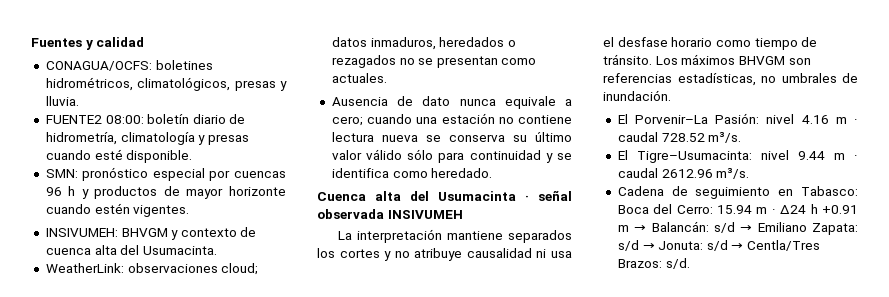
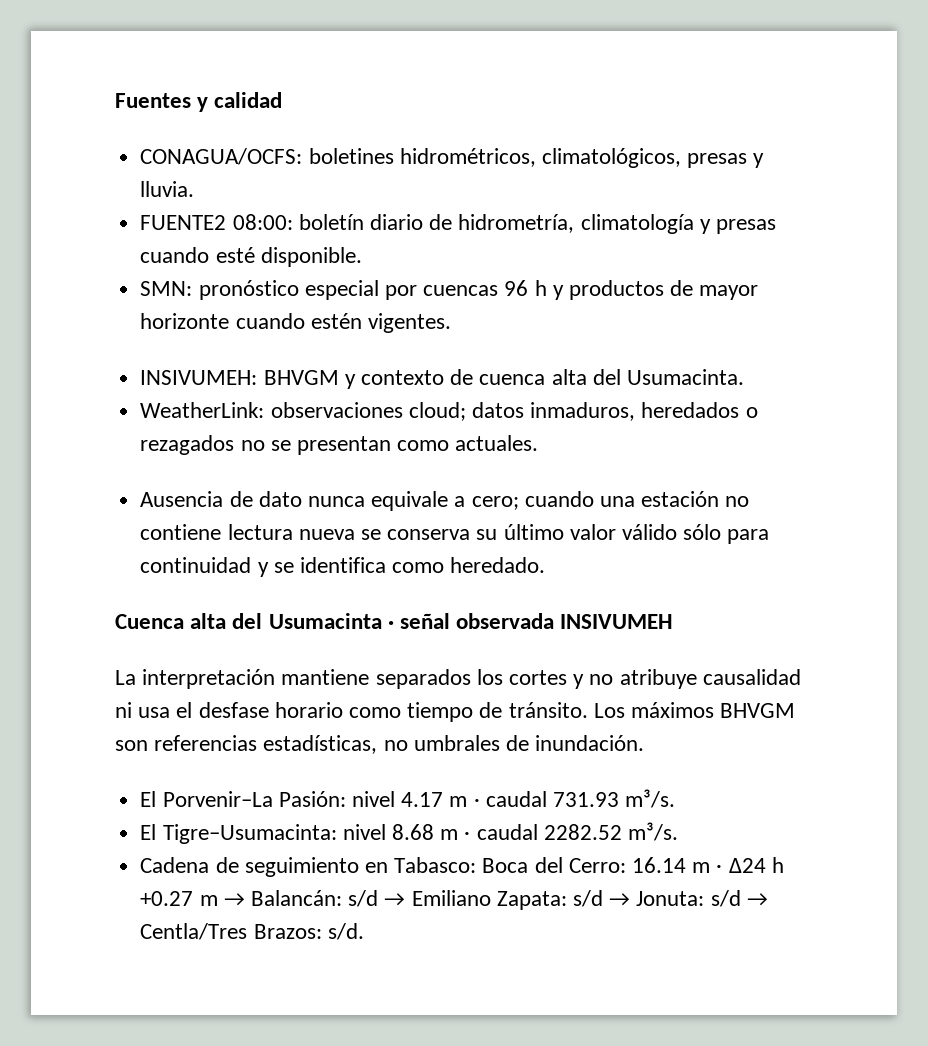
- El Porvenir–La Pasión: nivel 4.16 m · caudal 728.52 m³/s.
+ El Porvenir–La Pasión: nivel 4.17 m · caudal 731.93 m³/s.
- El Tigre–Usumacinta: nivel 9.44 m · caudal 2612.96 m³/s.
+ El Tigre–Usumacinta: nivel 8.68 m · caudal 2282.52 m³/s.
- Cadena de seguimiento en Tabasco: Boca del Cerro: 15.94 m · Δ24 h +0.91 m → Balancán: s/d → Emiliano Zapata: s/d → Jonuta: s/d → Centla/Tres Brazos: s/d.
+ Cadena de seguimiento en Tabasco: Boca del Cerro: 16.14 m · Δ24 h +0.27 m → Balancán: s/d → Emiliano Zapata: s/d → Jonuta: s/d → Centla/Tres Brazos: s/d.

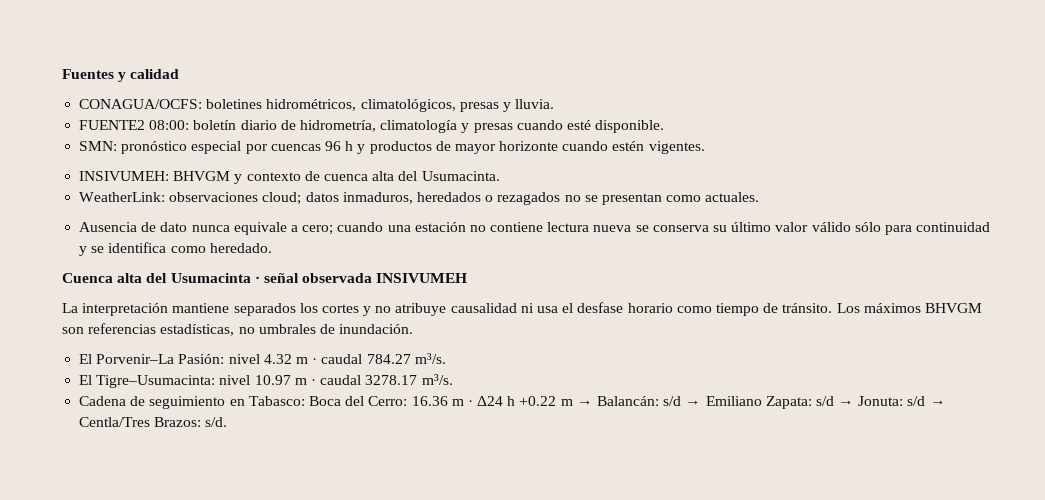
- El Porvenir–La Pasión: nivel 4.17 m · caudal 731.93 m³/s.
+ El Porvenir–La Pasión: nivel 4.32 m · caudal 784.27 m³/s.
- El Tigre–Usumacinta: nivel 8.68 m · caudal 2282.52 m³/s.
+ El Tigre–Usumacinta: nivel 10.97 m · caudal 3278.17 m³/s.
- Cadena de seguimiento en Tabasco: Boca del Cerro: 16.14 m · Δ24 h +0.27 m → Balancán: s/d → Emiliano Zapata: s/d → Jonuta: s/d → Centla/Tres Brazos: s/d.
+ Cadena de seguimiento en Tabasco: Boca del Cerro: 16.36 m · Δ24 h +0.22 m → Balancán: s/d → Emiliano Zapata: s/d → Jonuta: s/d → Centla/Tres Brazos: s/d.

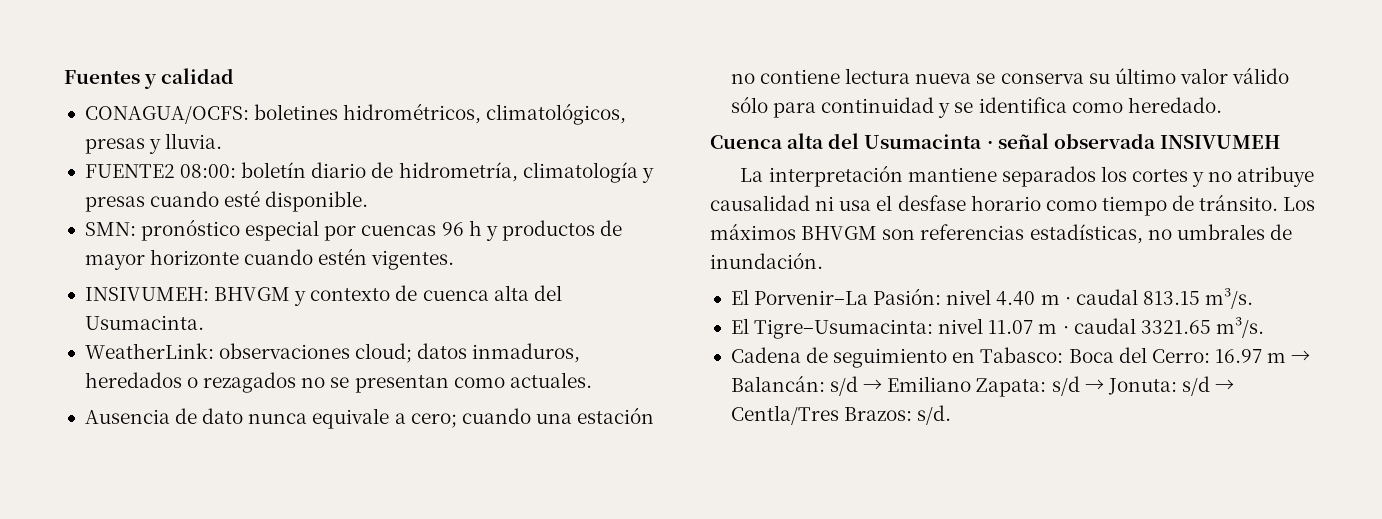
- El Porvenir–La Pasión: nivel 4.32 m · caudal 784.27 m³/s.
+ El Porvenir–La Pasión: nivel 4.40 m · caudal 813.15 m³/s.
- El Tigre–Usumacinta: nivel 10.97 m · caudal 3278.17 m³/s.
+ El Tigre–Usumacinta: nivel 11.07 m · caudal 3321.65 m³/s.
- Cadena de seguimiento en Tabasco: Boca del Cerro: 16.36 m · Δ24 h +0.22 m → Balancán: s/d → Emiliano Zapata: s/d → Jonuta: s/d → Centla/Tres Brazos: s/d.
+ Cadena de seguimiento en Tabasco: Boca del Cerro: 16.97 m → Balancán: s/d → Emiliano Zapata: s/d → Jonuta: s/d → Centla/Tres Brazos: s/d.

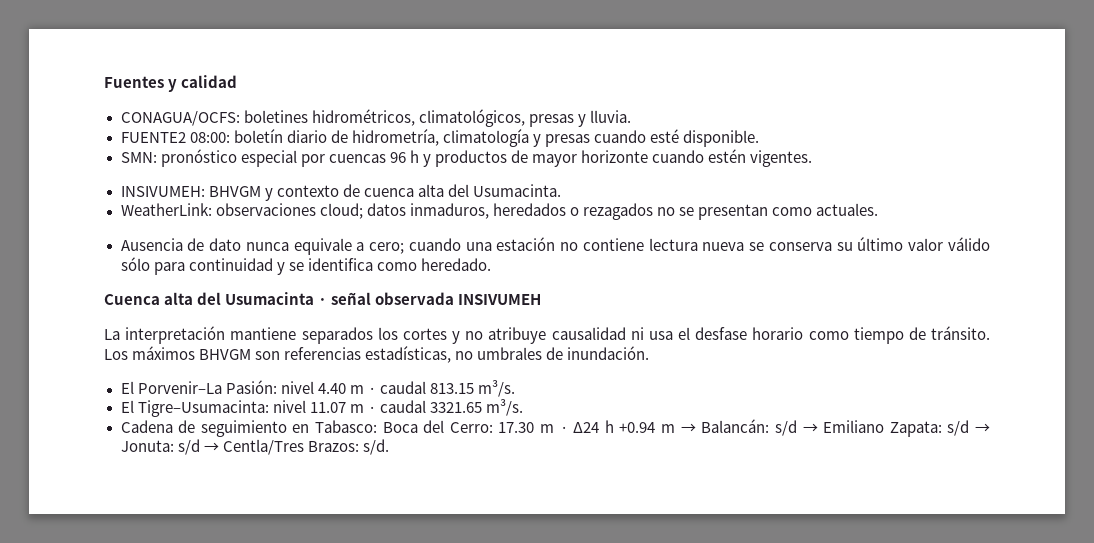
- Cadena de seguimiento en Tabasco: Boca del Cerro: 16.97 m → Balancán: s/d → Emiliano Zapata: s/d → Jonuta: s/d → Centla/Tres Brazos: s/d.
+ Cadena de seguimiento en Tabasco: Boca del Cerro: 17.30 m · Δ24 h +0.94 m → Balancán: s/d → Emiliano Zapata: s/d → Jonuta: s/d → Centla/Tres Brazos: s/d.

